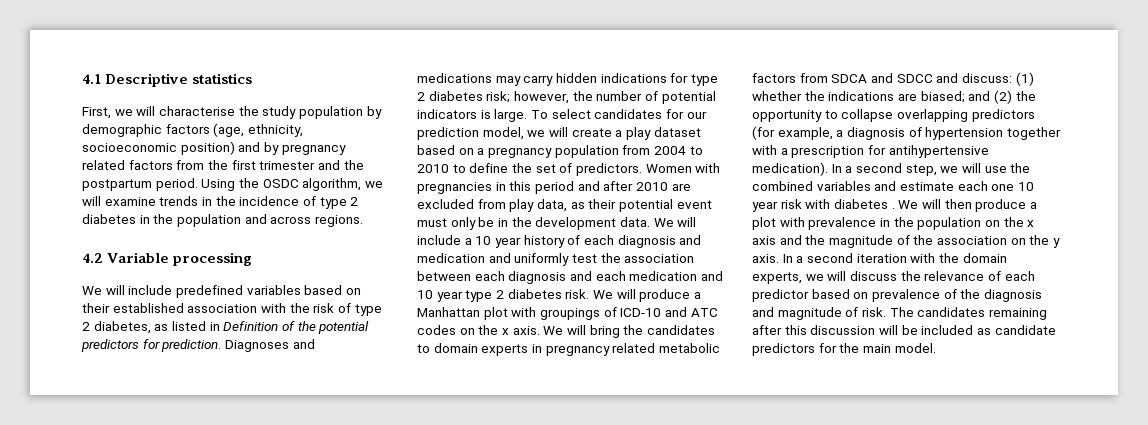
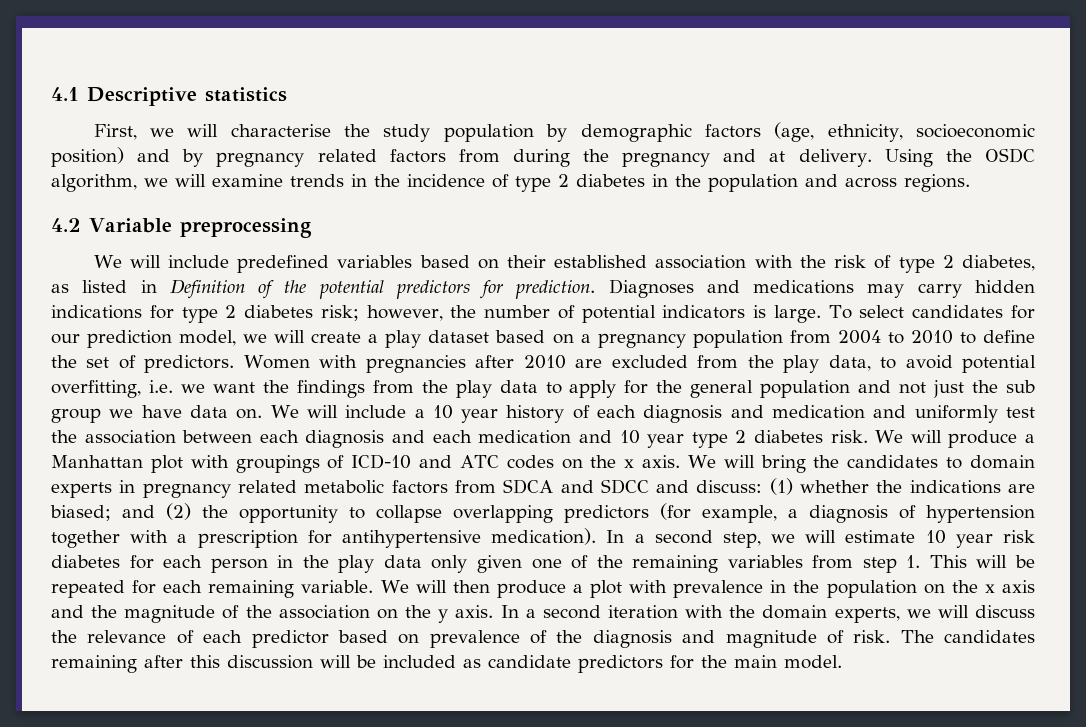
- First, we will characterise the study population by demographic factors (age, ethnicity, socioeconomic position) and by pregnancy related factors from the first trimester and the postpartum period.
+ First, we will characterise the study population by demographic factors (age, ethnicity, socioeconomic position) and by pregnancy related factors from during the pregnancy and at delivery.
- 4.2 Variable processing
+ 4.2 Variable preprocessing
- Women with pregnancies in this period and after 2010 are excluded from play data, as their potential event must only be in the development data.
+ Women with pregnancies after 2010 are excluded from the play data, to avoid potential overfitting, i.e. we want the findings from the play data to apply for the general population and not just the sub group we have data on.
- In a second step, we will use the combined variables and estimate each one 10 year risk with diabetes .
+ In a second step, we will estimate 10 year risk diabetes for each person in the play data only given one of the remaining variables from step 1. This will be repeated for each remaining variable.

